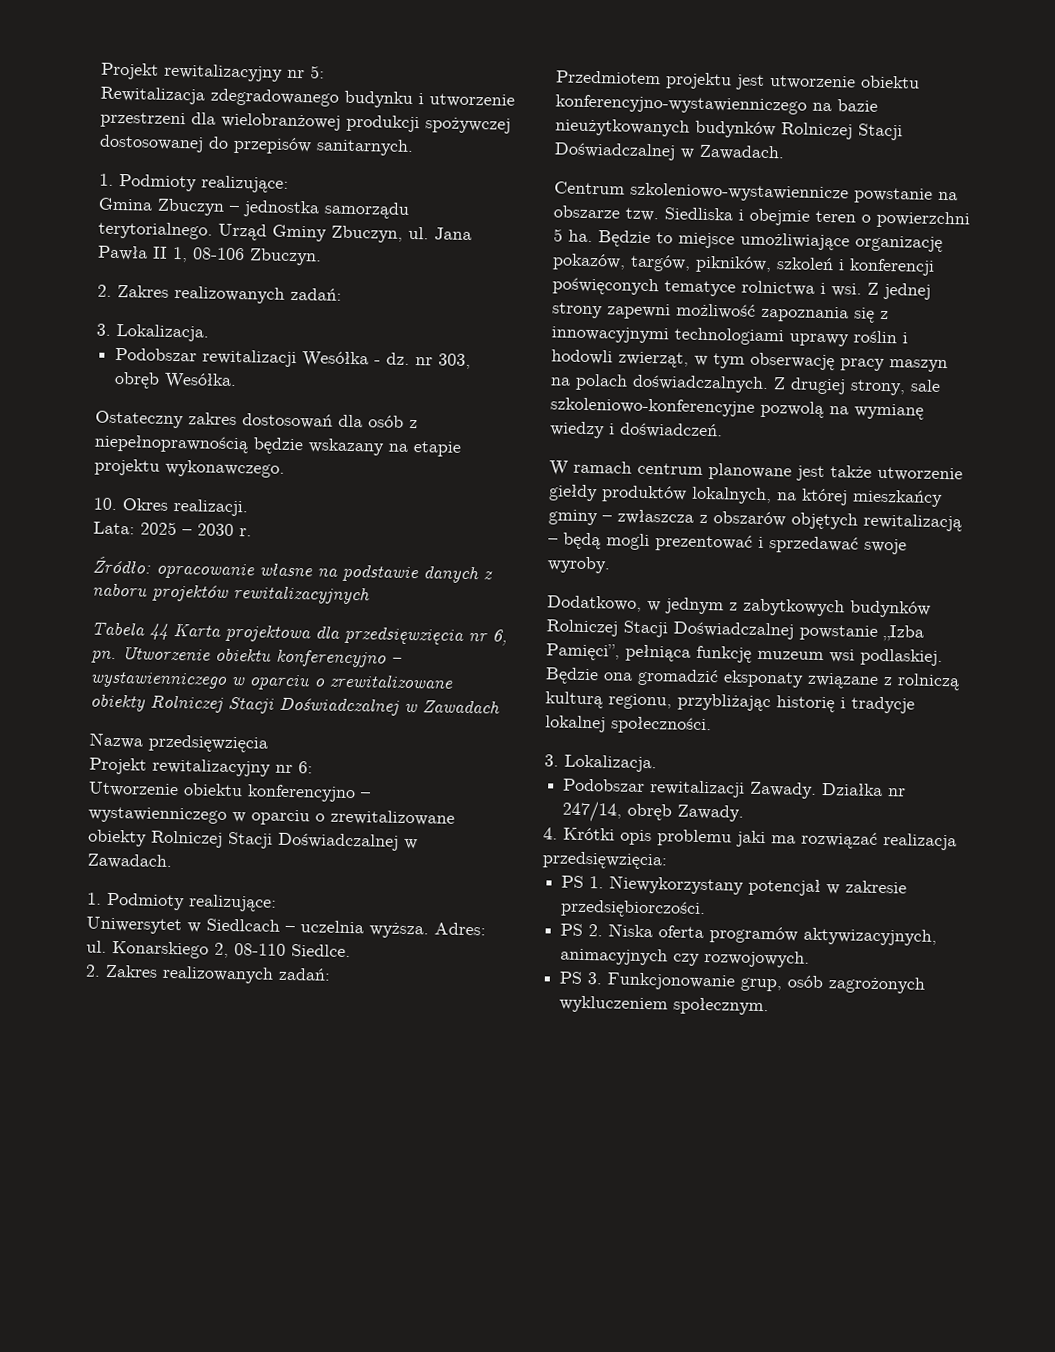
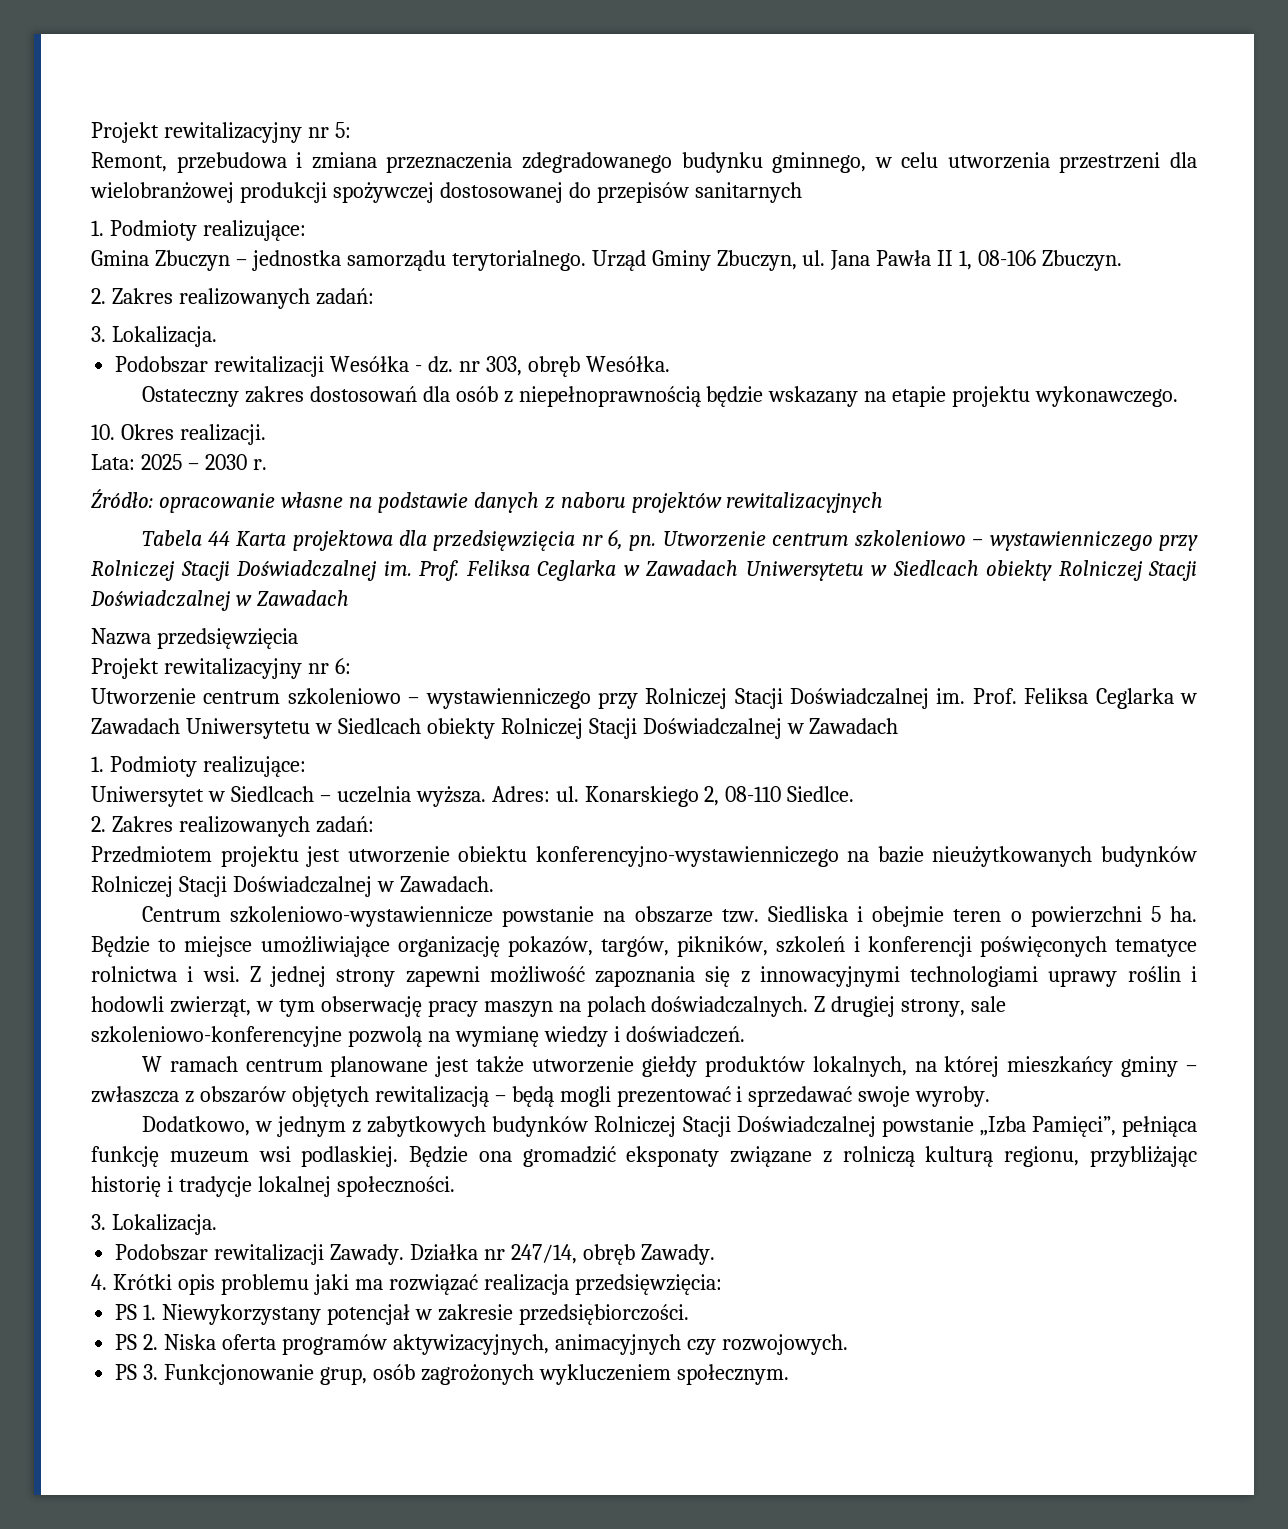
- Rewitalizacja zdegradowanego budynku i utworzenie przestrzeni dla wielobranżowej produkcji spożywczej dostosowanej do przepisów sanitarnych.
+ Remont, przebudowa i zmiana przeznaczenia zdegradowanego budynku gminnego, w celu utworzenia przestrzeni dla wielobranżowej produkcji spożywczej dostosowanej do przepisów sanitarnych
- Tabela 44 Karta projektowa dla przedsięwzięcia nr 6, pn. Utworzenie obiektu konferencyjno – wystawienniczego w oparciu o zrewitalizowane obiekty Rolniczej Stacji Doświadczalnej w Zawadach
+ Tabela 44 Karta projektowa dla przedsięwzięcia nr 6, pn. Utworzenie centrum szkoleniowo – wystawienniczego przy Rolniczej Stacji Doświadczalnej im. Prof. Feliksa Ceglarka w Zawadach Uniwersytetu w Siedlcach obiekty Rolniczej Stacji Doświadczalnej w Zawadach
  Projekt rewitalizacyjny nr 6:
- Utworzenie obiektu konferencyjno – wystawienniczego w oparciu o zrewitalizowane obiekty Rolniczej Stacji Doświadczalnej w Zawadach.
+ Utworzenie centrum szkoleniowo – wystawienniczego przy Rolniczej Stacji Doświadczalnej im. Prof. Feliksa Ceglarka w Zawadach Uniwersytetu w Siedlcach obiekty Rolniczej Stacji Doświadczalnej w Zawadach

